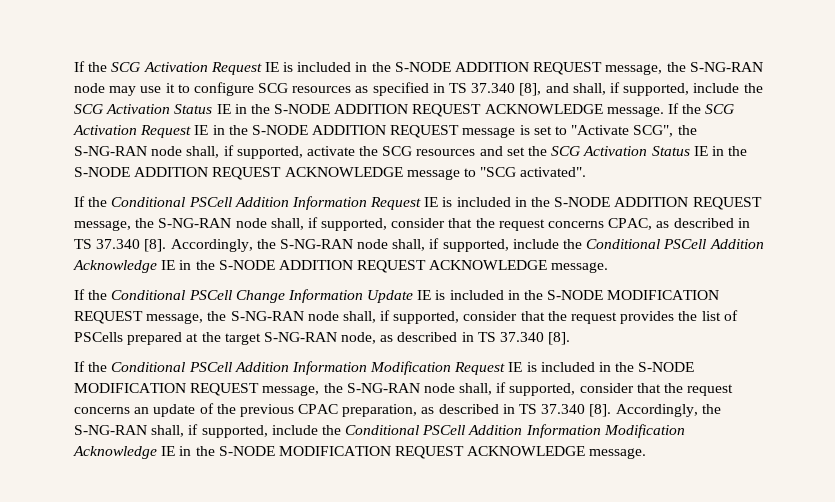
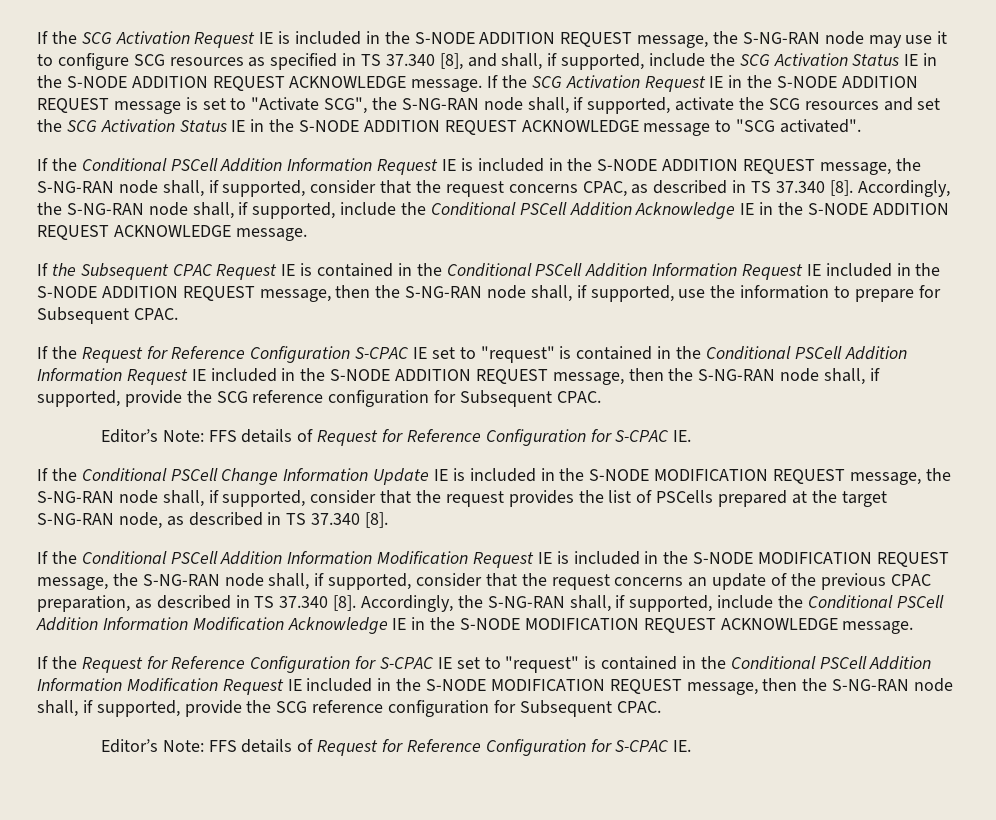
+ If the Subsequent CPAC Request IE is contained in the Conditional PSCell Addition Information Request IE included in the S-NODE ADDITION REQUEST message, then the S-NG-RAN node shall, if supported, use the information to prepare for Subsequent CPAC.
+ If the Request for Reference Configuration S-CPAC IE set to "request" is contained in the Conditional PSCell Addition Information Request IE included in the S-NODE ADDITION REQUEST message, then the S-NG-RAN node shall, if supported, provide the SCG reference configuration for Subsequent CPAC.
+ Editor’s Note: FFS details of Request for Reference Configuration for S-CPAC IE.
+ If the Request for Reference Configuration for S-CPAC IE set to "request" is contained in the Conditional PSCell Addition Information Modification Request IE included in the S-NODE MODIFICATION REQUEST message, then the S-NG-RAN node shall, if supported, provide the SCG reference configuration for Subsequent CPAC.
+ Editor’s Note: FFS details of Request for Reference Configuration for S-CPAC IE.

